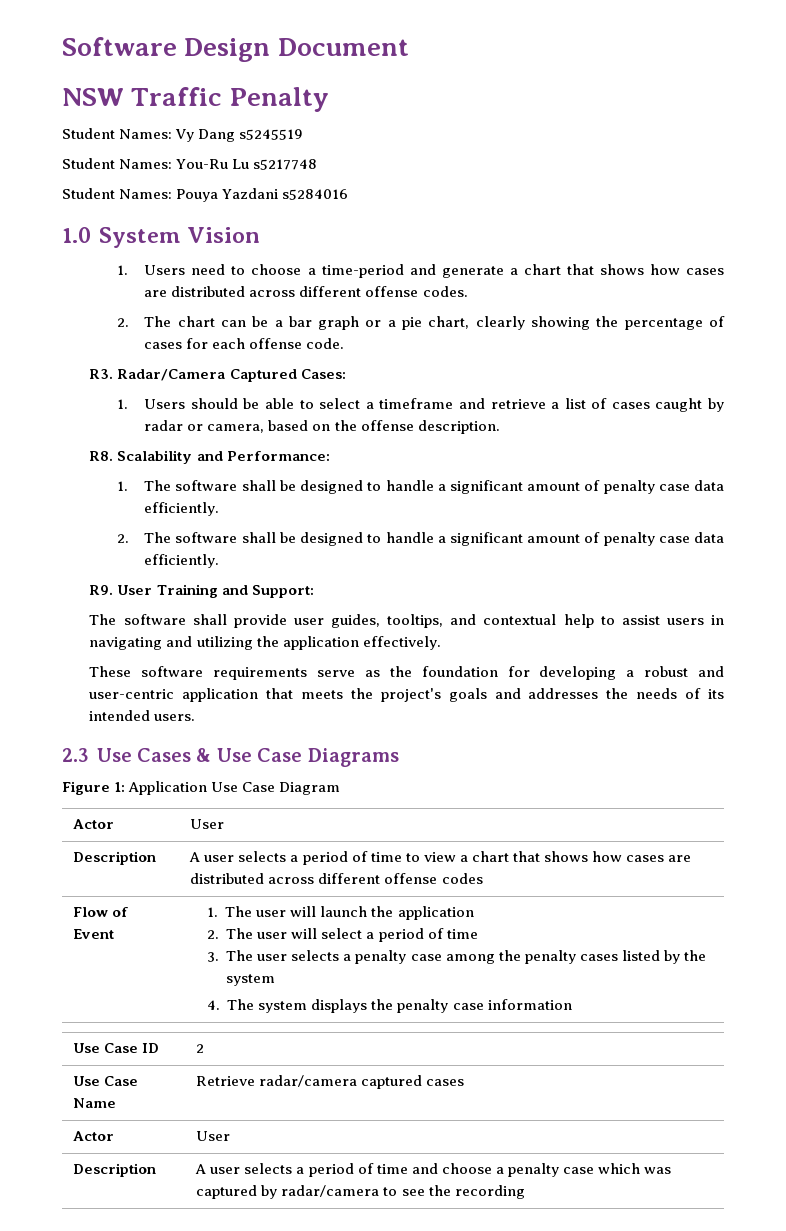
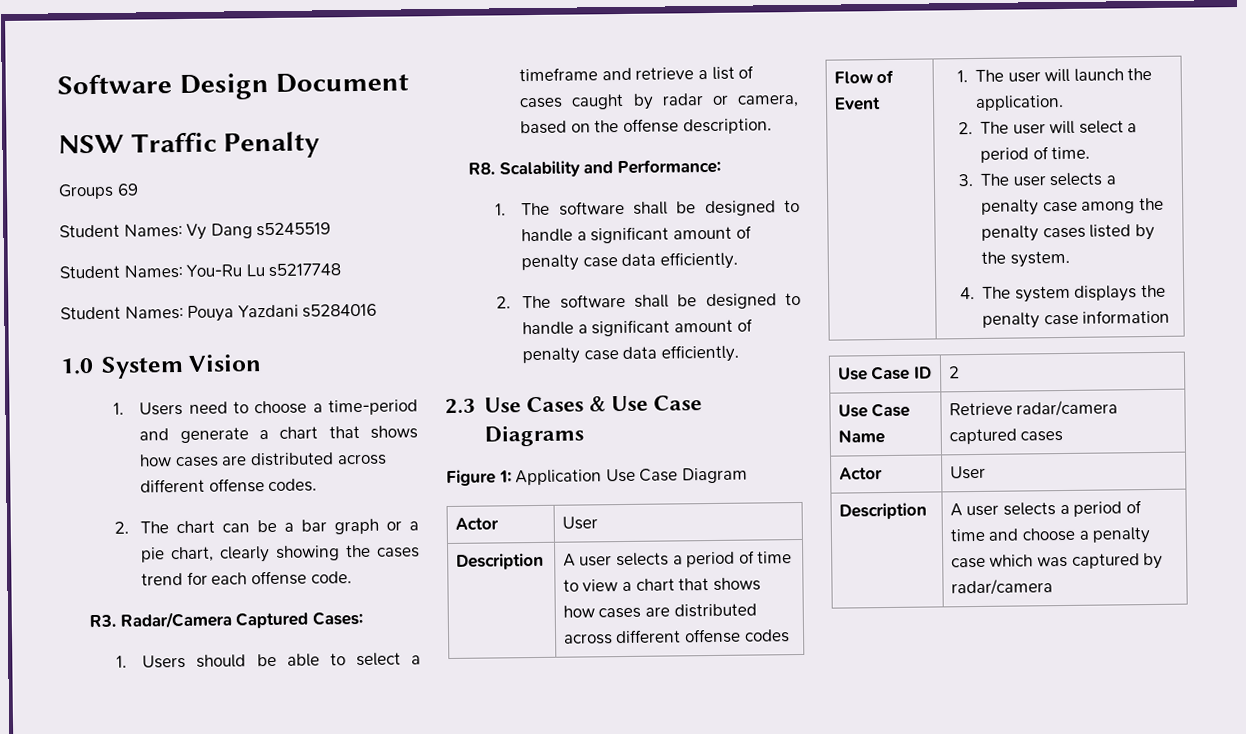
+ Groups 69
- 2. The chart can be a bar graph or a pie chart, clearly showing the percentage of cases for each offense code.
+ 2. The chart can be a bar graph or a pie chart, clearly showing the cases trend for each offense code.
- R9. User Training and Support:
- The software shall provide user guides, tooltips, and contextual help to assist users in navigating and utilizing the application effectively.
- These software requirements serve as the foundation for developing a robust and user-centric application that meets the project's goals and addresses the needs of its intended users.
- 1. The user will launch the application
+ 1. The user will launch the application.
- 2. The user will select a period of time
+ 2. The user will select a period of time.
- 3. The user selects a penalty case among the penalty cases listed by the system
+ 3. The user selects a penalty case among the penalty cases listed by the system.
- Description | A user selects a period of time and choose a penalty case which was captured by radar/camera to see the recording
+ Description | A user selects a period of time and choose a penalty case which was captured by radar/camera

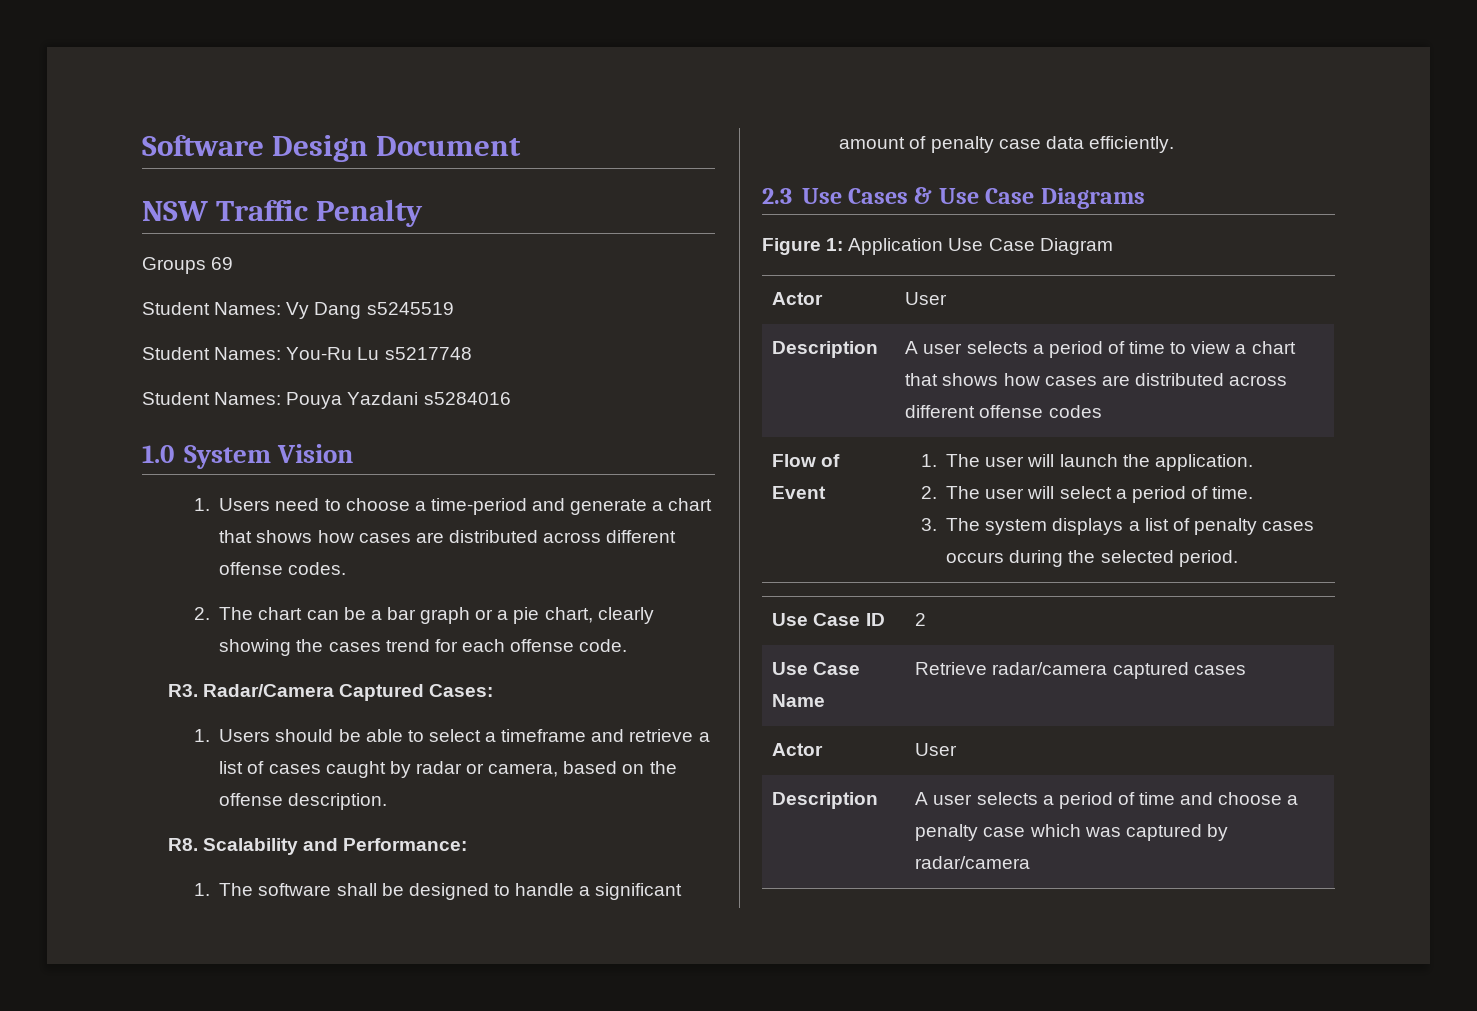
- 2. The software shall be designed to handle a significant amount of penalty case data efficiently.
- 3. The user selects a penalty case among the penalty cases listed by the system.
- 4. The system displays the penalty case information
+ 3. The system displays a list of penalty cases occurs during the selected period.

